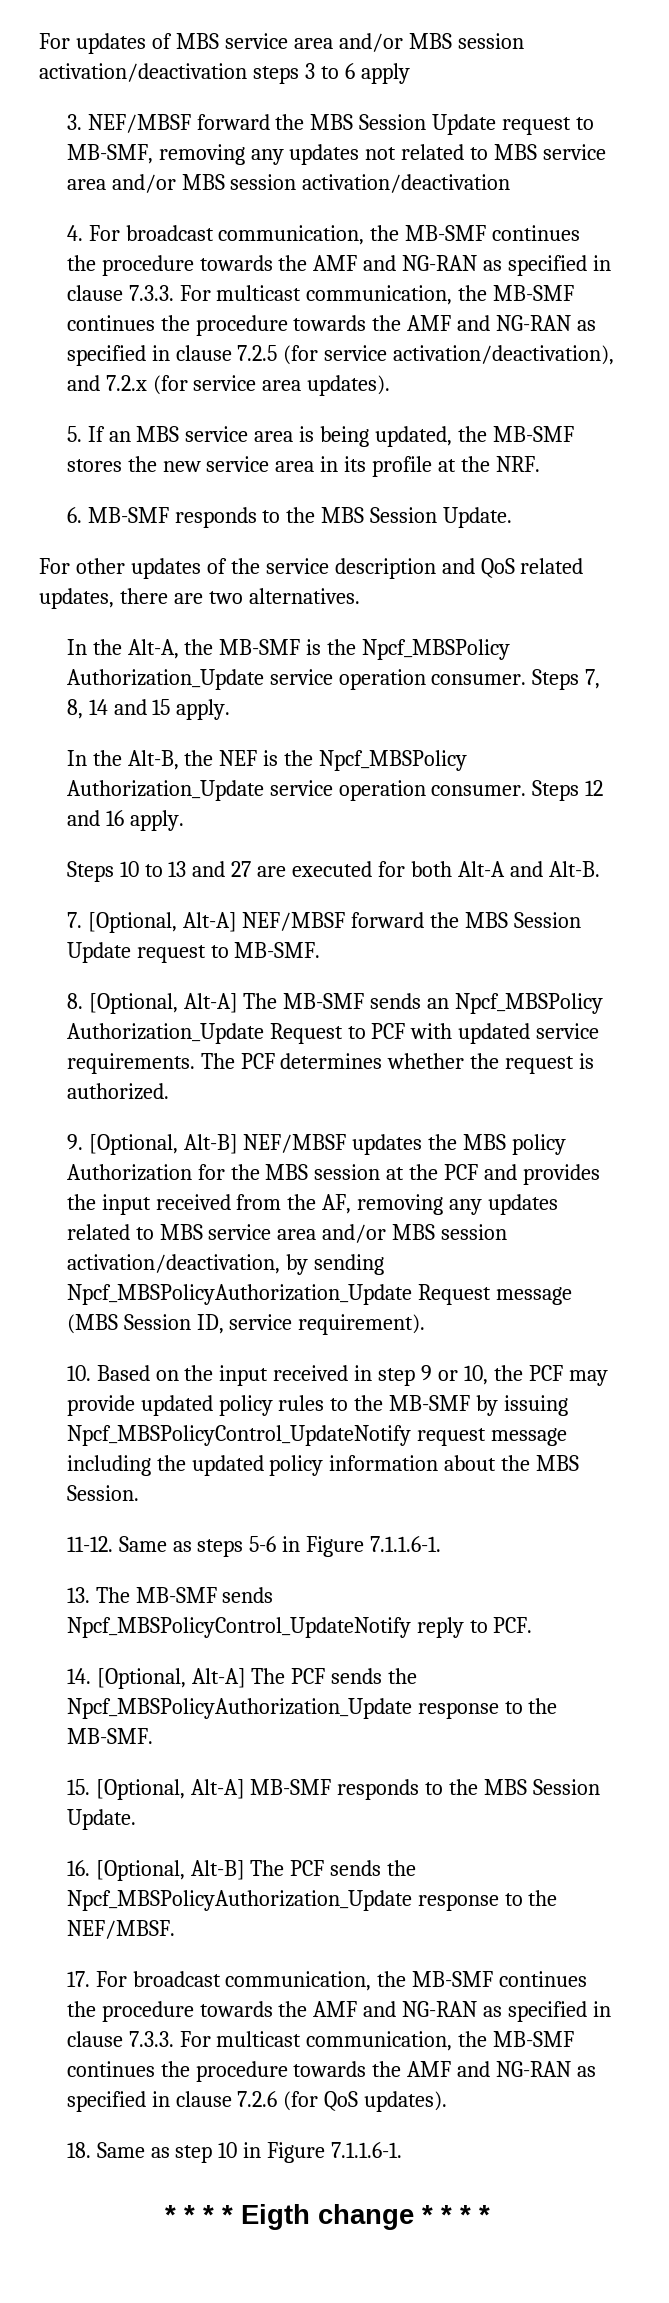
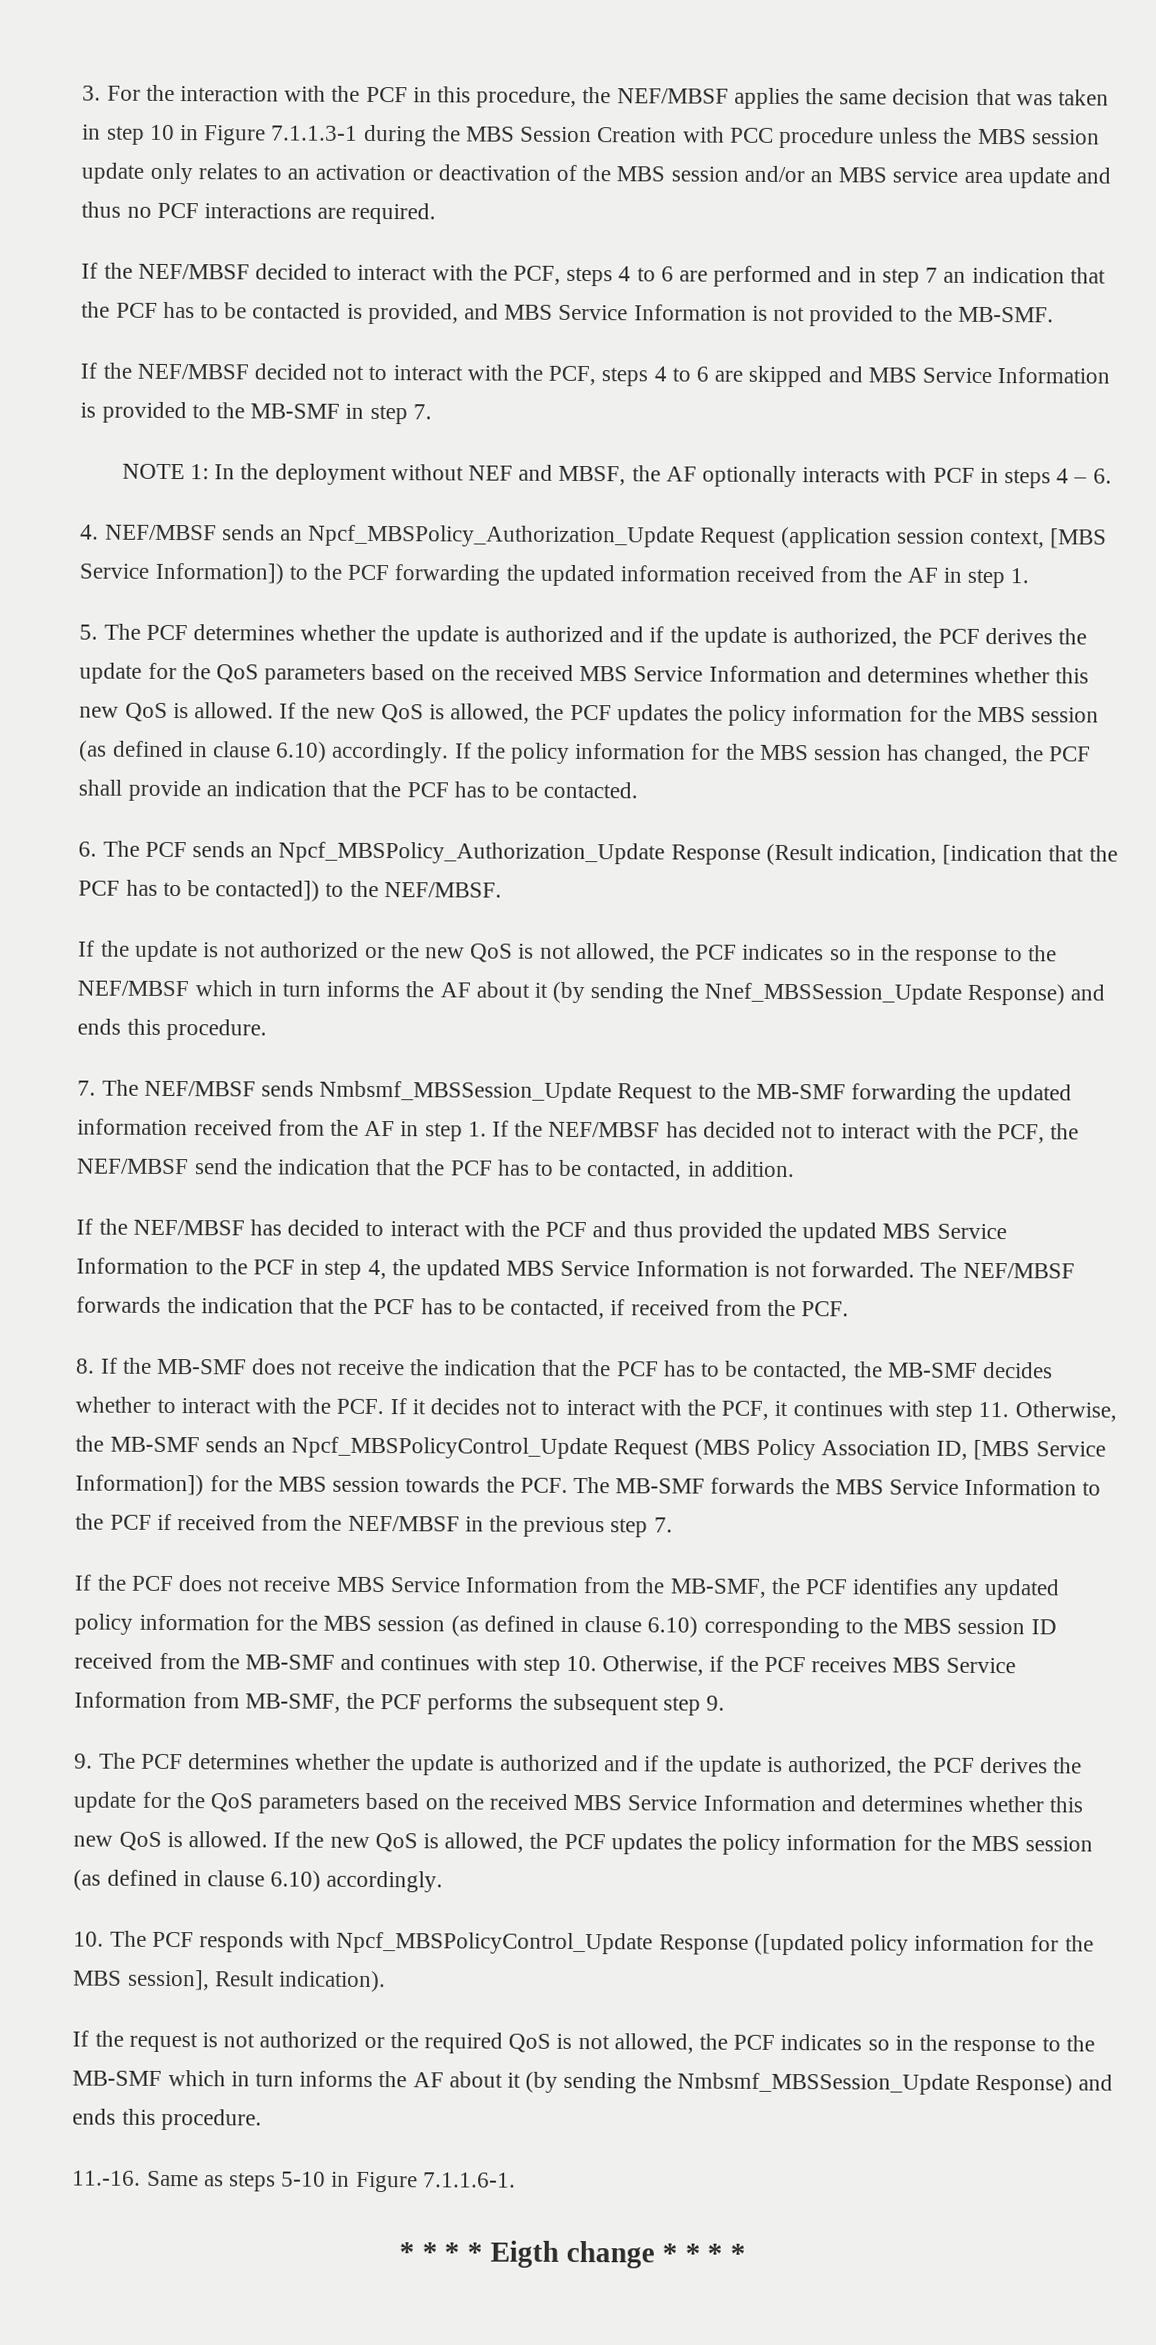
- For updates of MBS service area and/or MBS session activation/deactivation steps 3 to 6 apply
- 3. NEF/MBSF forward the MBS Session Update request to MB-SMF, removing any updates not related to MBS service area and/or MBS session activation/deactivation
- 4. For broadcast communication, the MB-SMF continues the procedure towards the AMF and NG-RAN as specified in clause 7.3.3. For multicast communication, the MB-SMF continues the procedure towards the AMF and NG-RAN as specified in clause 7.2.5 (for service activation/deactivation), and 7.2.x (for service area updates).
- 5. If an MBS service area is being updated, the MB-SMF stores the new service area in its profile at the NRF.
- 6. MB-SMF responds to the MBS Session Update.
- For other updates of the service description and QoS related updates, there are two alternatives.
- In the Alt-A, the MB-SMF is the Npcf_MBSPolicy Authorization_Update service operation consumer. Steps 7, 8, 14 and 15 apply.
- In the Alt-B, the NEF is the Npcf_MBSPolicy Authorization_Update service operation consumer. Steps 12 and 16 apply.
- Steps 10 to 13 and 27 are executed for both Alt-A and Alt-B.
- 7. [Optional, Alt-A] NEF/MBSF forward the MBS Session Update request to MB-SMF.
- 8. [Optional, Alt-A] The MB-SMF sends an Npcf_MBSPolicy Authorization_Update Request to PCF with updated service requirements. The PCF determines whether the request is authorized.
- 9. [Optional, Alt-B] NEF/MBSF updates the MBS policy Authorization for the MBS session at the PCF and provides the input received from the AF, removing any updates related to MBS service area and/or MBS session activation/deactivation, by sending Npcf_MBSPolicyAuthorization_Update Request message (MBS Session ID, service requirement).
- 10. Based on the input received in step 9 or 10, the PCF may provide updated policy rules to the MB-SMF by issuing Npcf_MBSPolicyControl_UpdateNotify request message including the updated policy information about the MBS Session.
- 11-12. Same as steps 5-6 in Figure 7.1.1.6-1.
- 13. The MB-SMF sends Npcf_MBSPolicyControl_UpdateNotify reply to PCF.
- 14. [Optional, Alt-A] The PCF sends the Npcf_MBSPolicyAuthorization_Update response to the MB-SMF.
- 15. [Optional, Alt-A] MB-SMF responds to the MBS Session Update.
- 16. [Optional, Alt-B] The PCF sends the Npcf_MBSPolicyAuthorization_Update response to the NEF/MBSF.
- 17. For broadcast communication, the MB-SMF continues the procedure towards the AMF and NG-RAN as specified in clause 7.3.3. For multicast communication, the MB-SMF continues the procedure towards the AMF and NG-RAN as specified in clause 7.2.6 (for QoS updates).
- 18. Same as step 10 in Figure 7.1.1.6-1.
+ 3. For the interaction with the PCF in this procedure, the NEF/MBSF applies the same decision that was taken in step 10 in Figure 7.1.1.3-1 during the MBS Session Creation with PCC procedure unless the MBS session update only relates to an activation or deactivation of the MBS session and/or an MBS service area update and thus no PCF interactions are required.
+ If the NEF/MBSF decided to interact with the PCF, steps 4 to 6 are performed and in step 7 an indication that the PCF has to be contacted is provided, and MBS Service Information is not provided to the MB-SMF.
+ If the NEF/MBSF decided not to interact with the PCF, steps 4 to 6 are skipped and MBS Service Information is provided to the MB-SMF in step 7.
+ NOTE 1: In the deployment without NEF and MBSF, the AF optionally interacts with PCF in steps 4 – 6.
+ 4. NEF/MBSF sends an Npcf_MBSPolicy_Authorization_Update Request (application session context, [MBS Service Information]) to the PCF forwarding the updated information received from the AF in step 1.
+ 5. The PCF determines whether the update is authorized and if the update is authorized, the PCF derives the update for the QoS parameters based on the received MBS Service Information and determines whether this new QoS is allowed. If the new QoS is allowed, the PCF updates the policy information for the MBS session (as defined in clause 6.10) accordingly. If the policy information for the MBS session has changed, the PCF shall provide an indication that the PCF has to be contacted.
+ 6. The PCF sends an Npcf_MBSPolicy_Authorization_Update Response (Result indication, [indication that the PCF has to be contacted]) to the NEF/MBSF.
+ If the update is not authorized or the new QoS is not allowed, the PCF indicates so in the response to the NEF/MBSF which in turn informs the AF about it (by sending the Nnef_MBSSession_Update Response) and ends this procedure.
+ 7. The NEF/MBSF sends Nmbsmf_MBSSession_Update Request to the MB-SMF forwarding the updated information received from the AF in step 1. If the NEF/MBSF has decided not to interact with the PCF, the NEF/MBSF send the indication that the PCF has to be contacted, in addition.
+ If the NEF/MBSF has decided to interact with the PCF and thus provided the updated MBS Service Information to the PCF in step 4, the updated MBS Service Information is not forwarded. The NEF/MBSF forwards the indication that the PCF has to be contacted, if received from the PCF.
+ 8. If the MB-SMF does not receive the indication that the PCF has to be contacted, the MB-SMF decides whether to interact with the PCF. If it decides not to interact with the PCF, it continues with step 11. Otherwise, the MB-SMF sends an Npcf_MBSPolicyControl_Update Request (MBS Policy Association ID, [MBS Service Information]) for the MBS session towards the PCF. The MB-SMF forwards the MBS Service Information to the PCF if received from the NEF/MBSF in the previous step 7.
+ If the PCF does not receive MBS Service Information from the MB-SMF, the PCF identifies any updated policy information for the MBS session (as defined in clause 6.10) corresponding to the MBS session ID received from the MB-SMF and continues with step 10. Otherwise, if the PCF receives MBS Service Information from MB-SMF, the PCF performs the subsequent step 9.
+ 9. The PCF determines whether the update is authorized and if the update is authorized, the PCF derives the update for the QoS parameters based on the received MBS Service Information and determines whether this new QoS is allowed. If the new QoS is allowed, the PCF updates the policy information for the MBS session (as defined in clause 6.10) accordingly.
+ 10. The PCF responds with Npcf_MBSPolicyControl_Update Response ([updated policy information for the MBS session], Result indication).
+ If the request is not authorized or the required QoS is not allowed, the PCF indicates so in the response to the MB-SMF which in turn informs the AF about it (by sending the Nmbsmf_MBSSession_Update Response) and ends this procedure.
+ 11.-16. Same as steps 5-10 in Figure 7.1.1.6-1.

